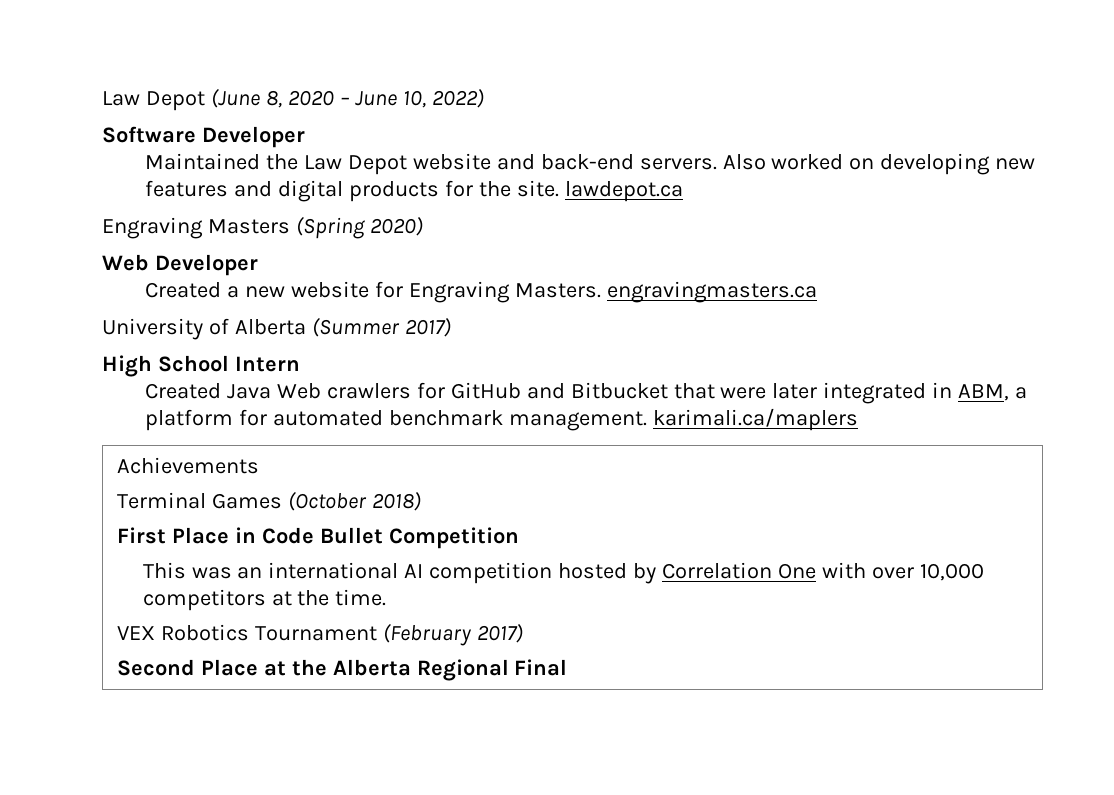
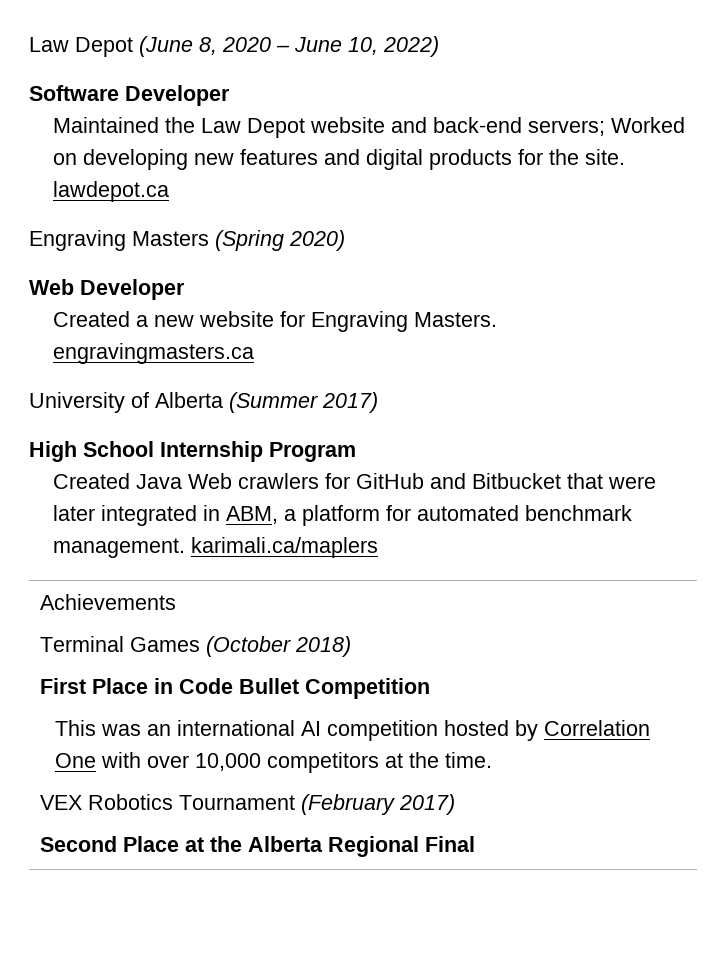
- Maintained the Law Depot website and back-end servers. Also worked on developing new features and digital products for the site. lawdepot.ca
+ Maintained the Law Depot website and back-end servers; Worked on developing new features and digital products for the site. lawdepot.ca
- High School Intern
+ High School Internship Program

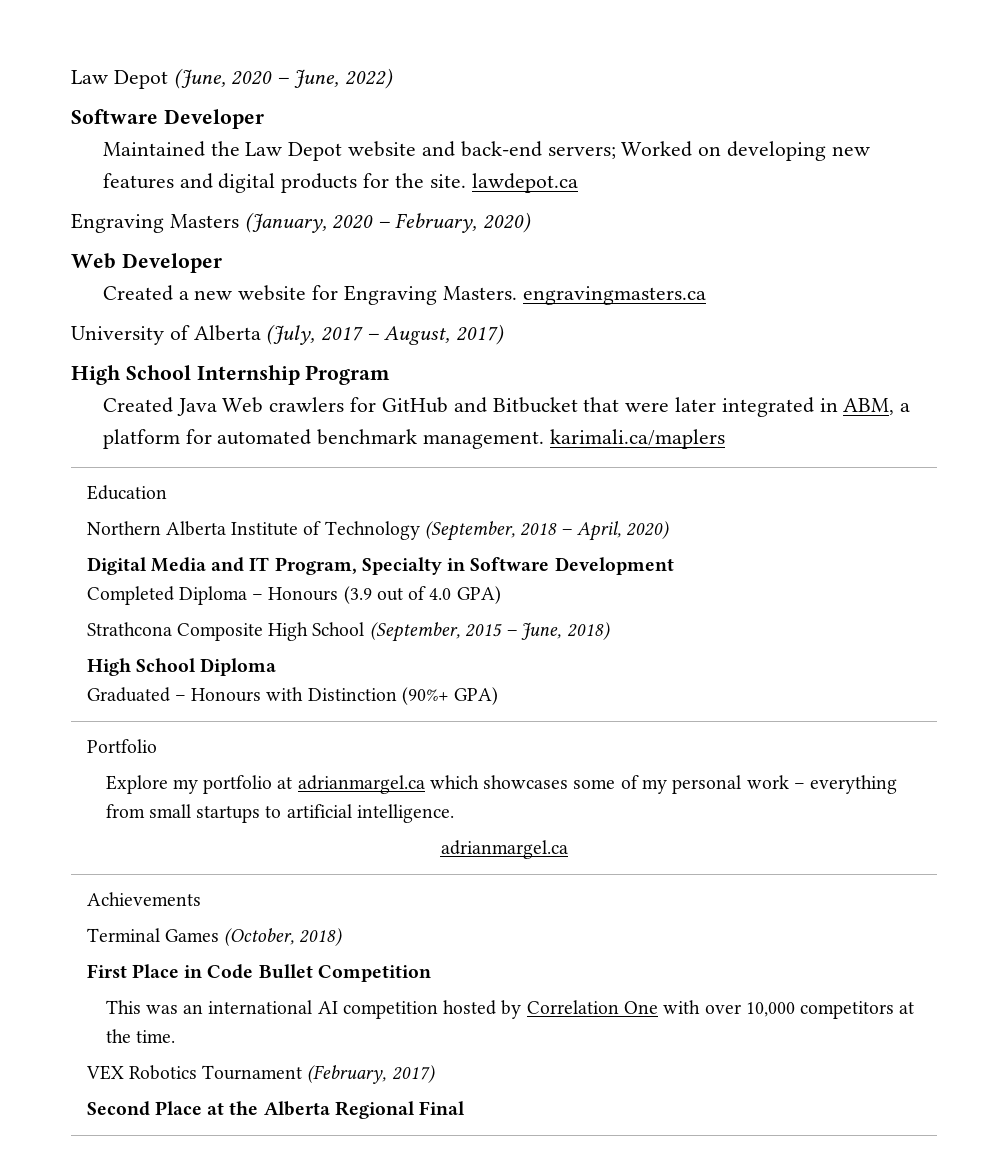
- Law Depot (June 8, 2020 – June 10, 2022)
+ Law Depot (June, 2020 – June, 2022)
- Engraving Masters (Spring 2020)
+ Engraving Masters (January, 2020 – February, 2020)
- University of Alberta (Summer 2017)
+ University of Alberta (July, 2017 – August, 2017)
+ Education
+ Northern Alberta Institute of Technology (September, 2018 – April, 2020)
+ Digital Media and IT Program, Specialty in Software Development
+ Completed Diploma – Honours (3.9 out of 4.0 GPA)
+ Strathcona Composite High School (September, 2015 – June, 2018)
+ High School Diploma
+ Graduated – Honours with Distinction (90%+ GPA)
+ Portfolio
+ Explore my portfolio at adrianmargel.ca which showcases some of my personal work – everything from small startups to artificial intelligence.
+ adrianmargel.ca
  Achievements
- Terminal Games (October 2018)
+ Terminal Games (October, 2018)
  First Place in Code Bullet Competition
  This was an international AI competition hosted by Correlation One with over 10,000 competitors at the time.
- VEX Robotics Tournament (February 2017)
+ VEX Robotics Tournament (February, 2017)

